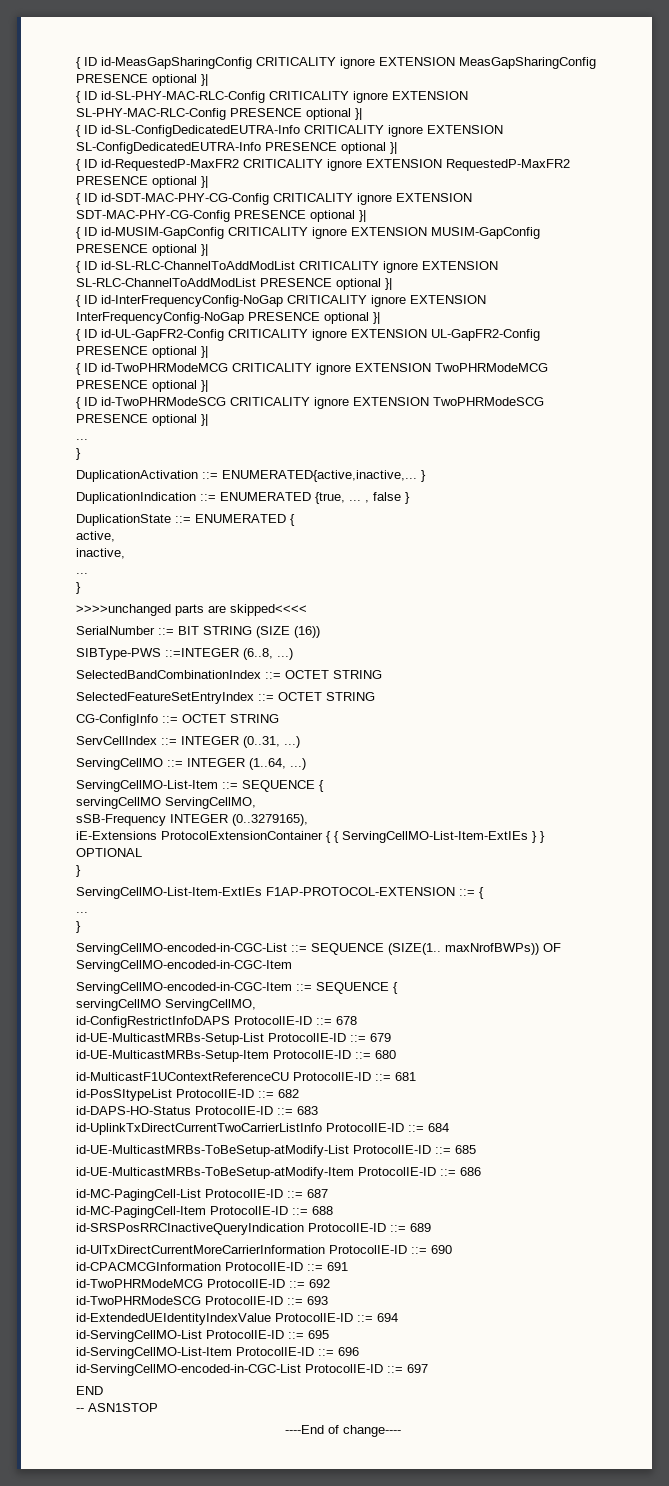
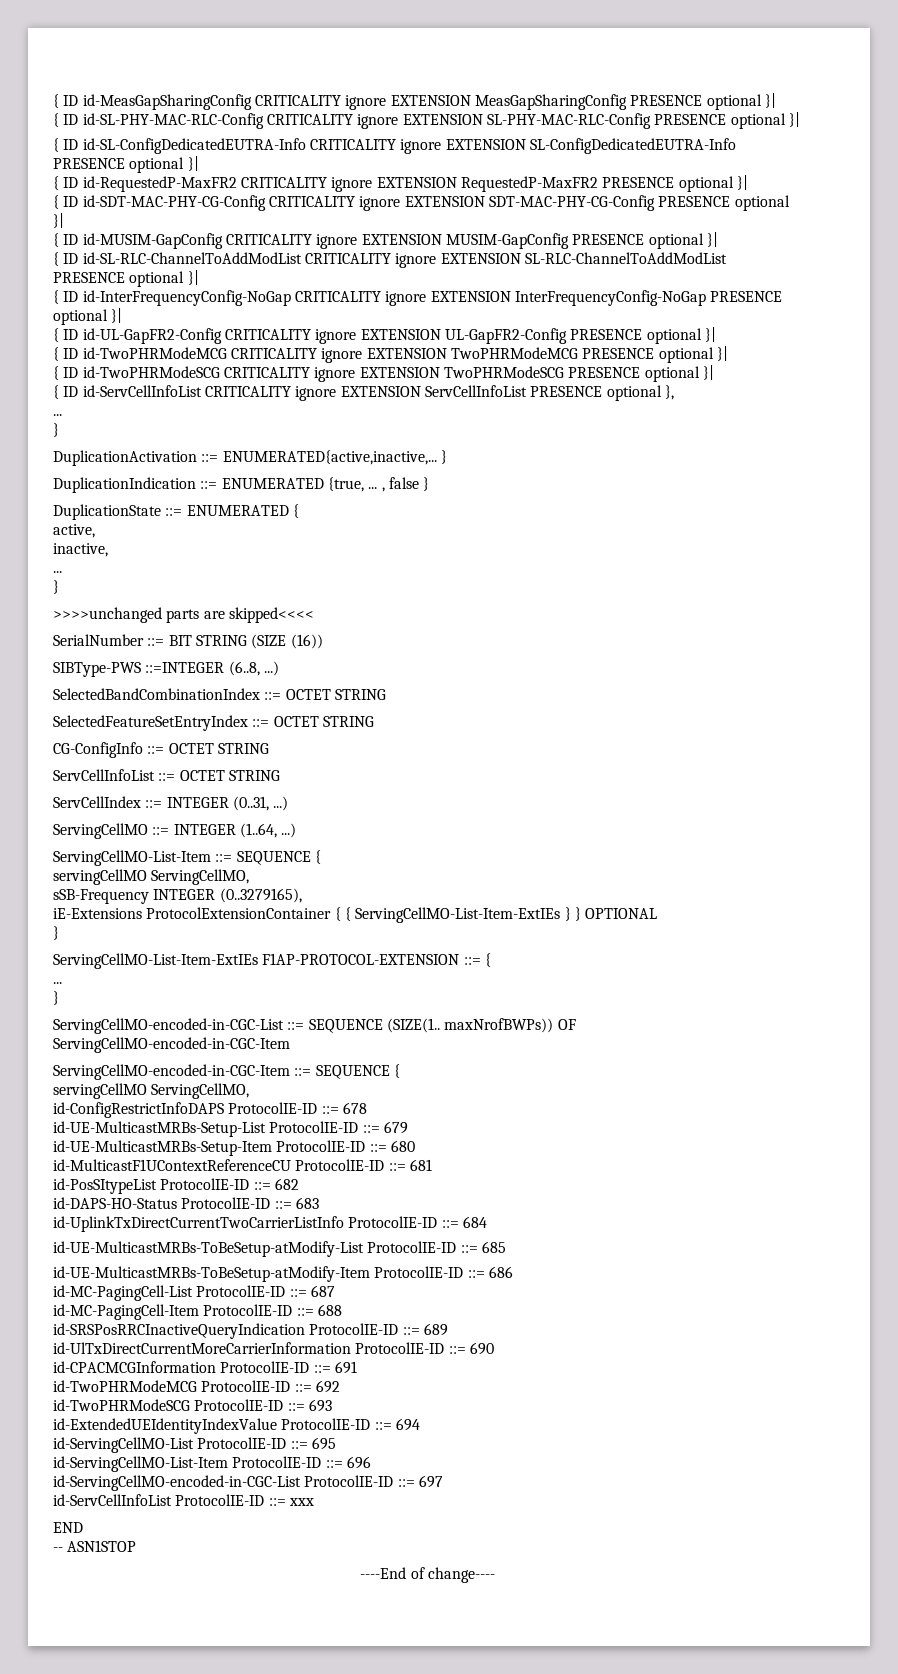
+ { ID id-ServCellInfoList CRITICALITY ignore EXTENSION ServCellInfoList PRESENCE optional },
+ ServCellInfoList ::= OCTET STRING
+ id-ServCellInfoList ProtocolIE-ID ::= xxx

